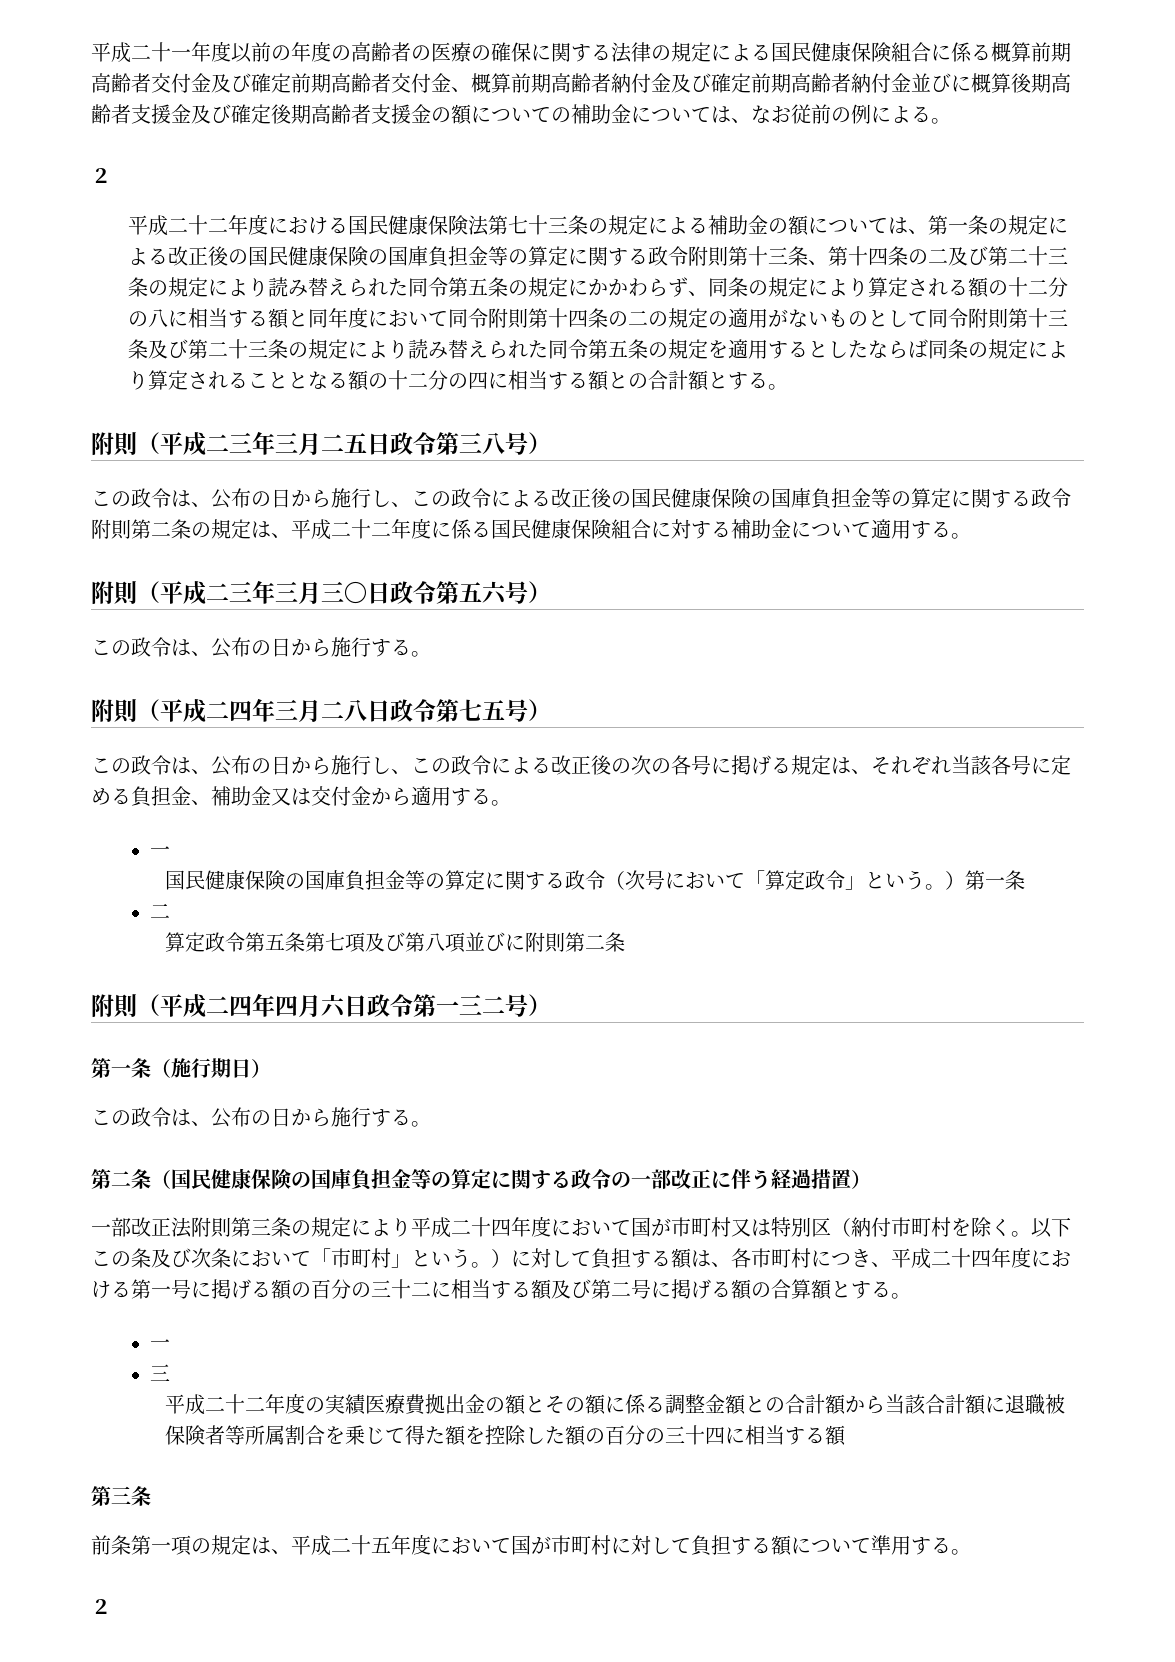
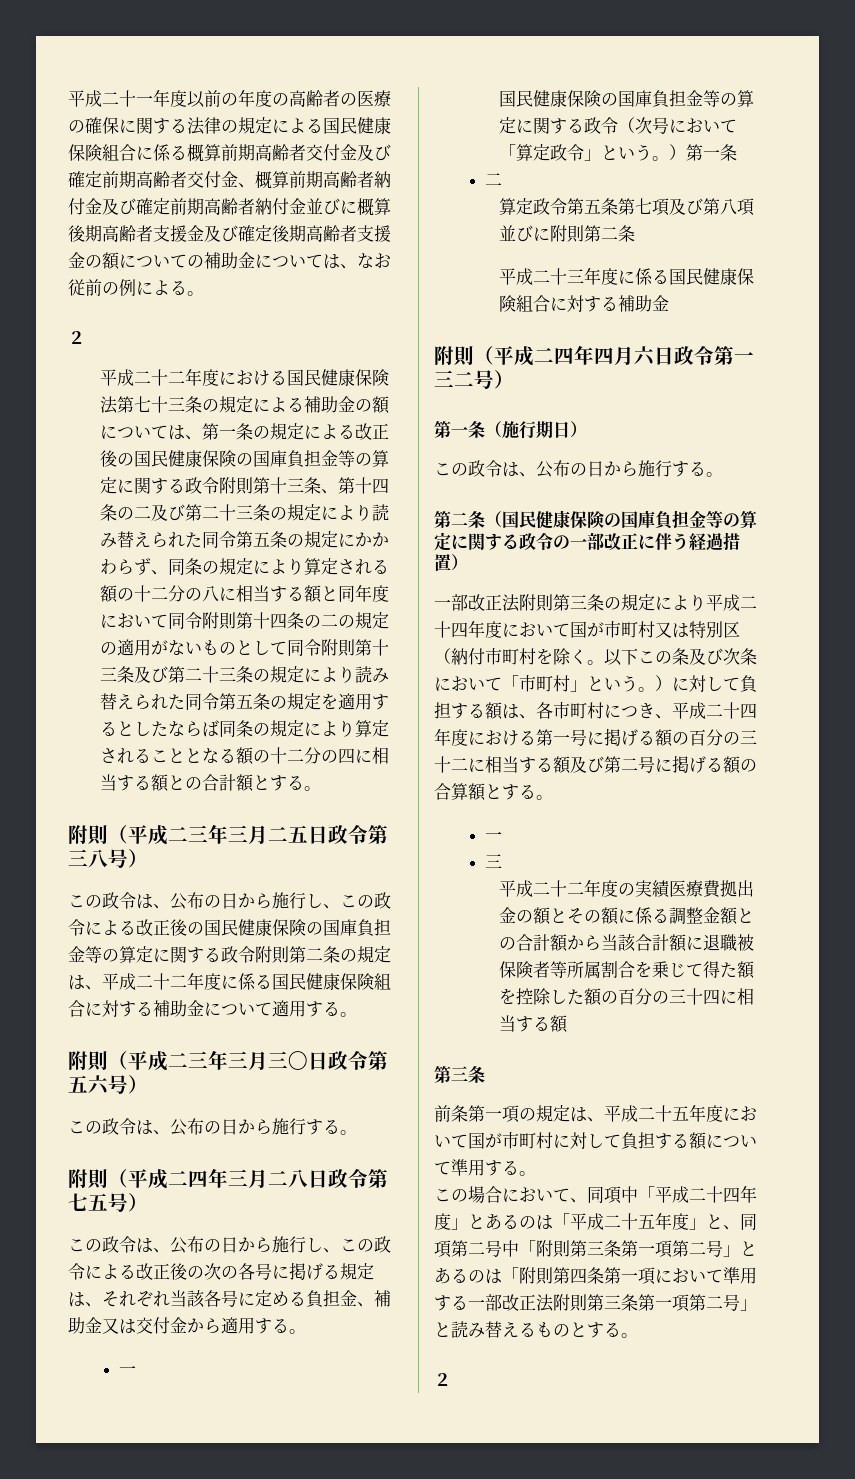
+ 平成二十三年度に係る国民健康保険組合に対する補助金
+ この場合において、同項中「平成二十四年度」とあるのは「平成二十五年度」と、同項第二号中「附則第三条第一項第二号」とあるのは「附則第四条第一項において準用する一部改正法附則第三条第一項第二号」と読み替えるものとする。

